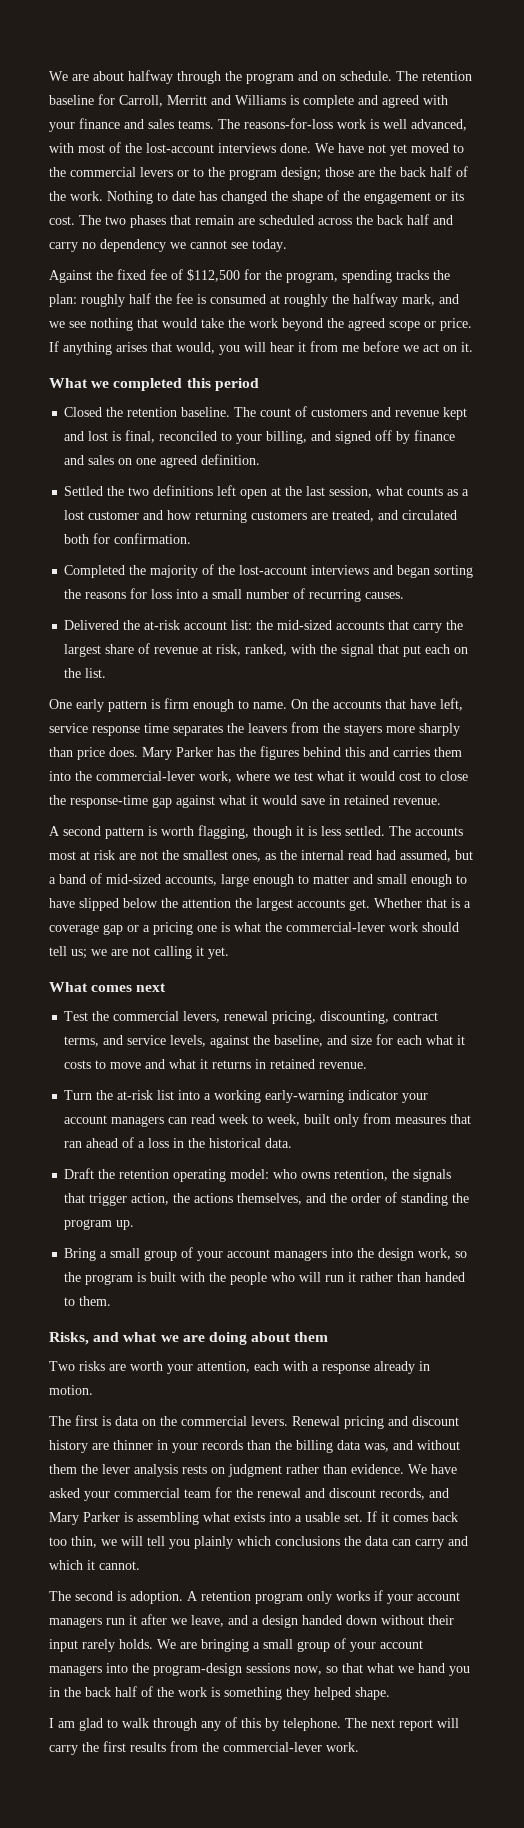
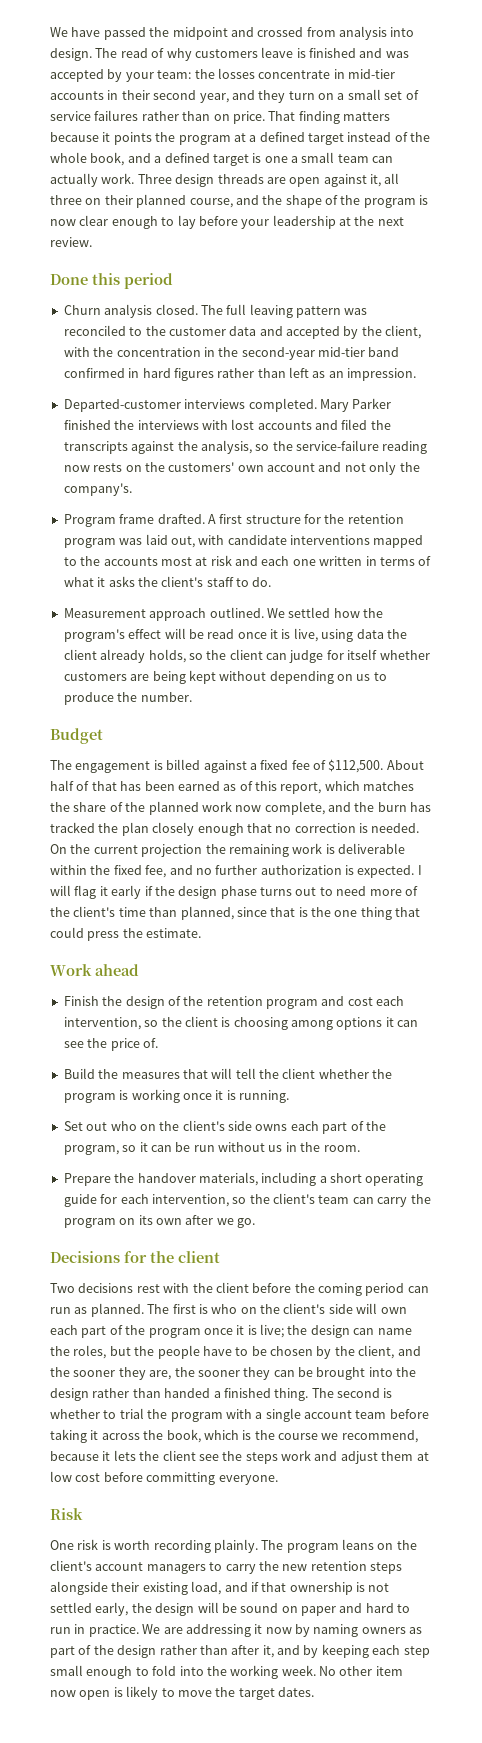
- We are about halfway through the program and on schedule. The retention baseline for Carroll, Merritt and Williams is complete and agreed with your finance and sales teams. The reasons-for-loss work is well advanced, with most of the lost-account interviews done. We have not yet moved to the commercial levers or to the program design; those are the back half of the work. Nothing to date has changed the shape of the engagement or its cost. The two phases that remain are scheduled across the back half and carry no dependency we cannot see today.
- Against the fixed fee of $112,500 for the program, spending tracks the plan: roughly half the fee is consumed at roughly the halfway mark, and we see nothing that would take the work beyond the agreed scope or price. If anything arises that would, you will hear it from me before we act on it.
- What we completed this period
- Closed the retention baseline. The count of customers and revenue kept and lost is final, reconciled to your billing, and signed off by finance and sales on one agreed definition.
- Settled the two definitions left open at the last session, what counts as a lost customer and how returning customers are treated, and circulated both for confirmation.
- Completed the majority of the lost-account interviews and began sorting the reasons for loss into a small number of recurring causes.
- Delivered the at-risk account list: the mid-sized accounts that carry the largest share of revenue at risk, ranked, with the signal that put each on the list.
- One early pattern is firm enough to name. On the accounts that have left, service response time separates the leavers from the stayers more sharply than price does. Mary Parker has the figures behind this and carries them into the commercial-lever work, where we test what it would cost to close the response-time gap against what it would save in retained revenue.
- A second pattern is worth flagging, though it is less settled. The accounts most at risk are not the smallest ones, as the internal read had assumed, but a band of mid-sized accounts, large enough to matter and small enough to have slipped below the attention the largest accounts get. Whether that is a coverage gap or a pricing one is what the commercial-lever work should tell us; we are not calling it yet.
- What comes next
- Test the commercial levers, renewal pricing, discounting, contract terms, and service levels, against the baseline, and size for each what it costs to move and what it returns in retained revenue.
- Turn the at-risk list into a working early-warning indicator your account managers can read week to week, built only from measures that ran ahead of a loss in the historical data.
- Draft the retention operating model: who owns retention, the signals that trigger action, the actions themselves, and the order of standing the program up.
- Bring a small group of your account managers into the design work, so the program is built with the people who will run it rather than handed to them.
- Risks, and what we are doing about them
- Two risks are worth your attention, each with a response already in motion.
- The first is data on the commercial levers. Renewal pricing and discount history are thinner in your records than the billing data was, and without them the lever analysis rests on judgment rather than evidence. We have asked your commercial team for the renewal and discount records, and Mary Parker is assembling what exists into a usable set. If it comes back too thin, we will tell you plainly which conclusions the data can carry and which it cannot.
- The second is adoption. A retention program only works if your account managers run it after we leave, and a design handed down without their input rarely holds. We are bringing a small group of your account managers into the program-design sessions now, so that what we hand you in the back half of the work is something they helped shape.
- I am glad to walk through any of this by telephone. The next report will carry the first results from the commercial-lever work.
+ We have passed the midpoint and crossed from analysis into design. The read of why customers leave is finished and was accepted by your team: the losses concentrate in mid-tier accounts in their second year, and they turn on a small set of service failures rather than on price. That finding matters because it points the program at a defined target instead of the whole book, and a defined target is one a small team can actually work. Three design threads are open against it, all three on their planned course, and the shape of the program is now clear enough to lay before your leadership at the next review.
+ Done this period
+ Churn analysis closed. The full leaving pattern was reconciled to the customer data and accepted by the client, with the concentration in the second-year mid-tier band confirmed in hard figures rather than left as an impression.
+ Departed-customer interviews completed. Mary Parker finished the interviews with lost accounts and filed the transcripts against the analysis, so the service-failure reading now rests on the customers' own account and not only the company's.
+ Program frame drafted. A first structure for the retention program was laid out, with candidate interventions mapped to the accounts most at risk and each one written in terms of what it asks the client's staff to do.
+ Measurement approach outlined. We settled how the program's effect will be read once it is live, using data the client already holds, so the client can judge for itself whether customers are being kept without depending on us to produce the number.
+ Budget
+ The engagement is billed against a fixed fee of $112,500. About half of that has been earned as of this report, which matches the share of the planned work now complete, and the burn has tracked the plan closely enough that no correction is needed. On the current projection the remaining work is deliverable within the fixed fee, and no further authorization is expected. I will flag it early if the design phase turns out to need more of the client's time than planned, since that is the one thing that could press the estimate.
+ Work ahead
+ Finish the design of the retention program and cost each intervention, so the client is choosing among options it can see the price of.
+ Build the measures that will tell the client whether the program is working once it is running.
+ Set out who on the client's side owns each part of the program, so it can be run without us in the room.
+ Prepare the handover materials, including a short operating guide for each intervention, so the client's team can carry the program on its own after we go.
+ Decisions for the client
+ Two decisions rest with the client before the coming period can run as planned. The first is who on the client's side will own each part of the program once it is live; the design can name the roles, but the people have to be chosen by the client, and the sooner they are, the sooner they can be brought into the design rather than handed a finished thing. The second is whether to trial the program with a single account team before taking it across the book, which is the course we recommend, because it lets the client see the steps work and adjust them at low cost before committing everyone.
+ Risk
+ One risk is worth recording plainly. The program leans on the client's account managers to carry the new retention steps alongside their existing load, and if that ownership is not settled early, the design will be sound on paper and hard to run in practice. We are addressing it now by naming owners as part of the design rather than after it, and by keeping each step small enough to fold into the working week. No other item now open is likely to move the target dates.

